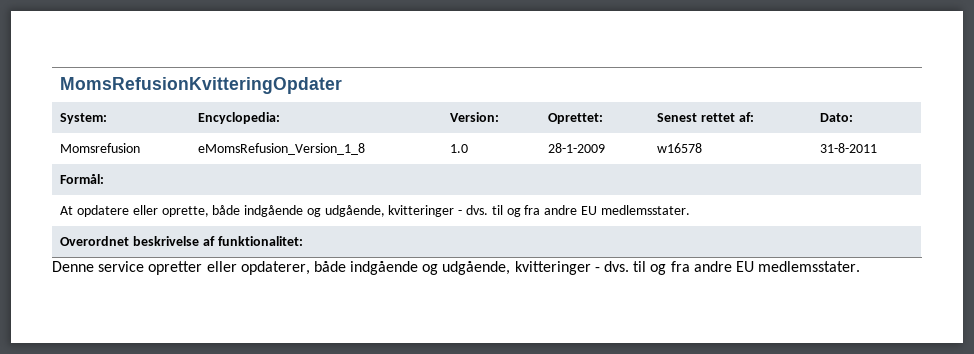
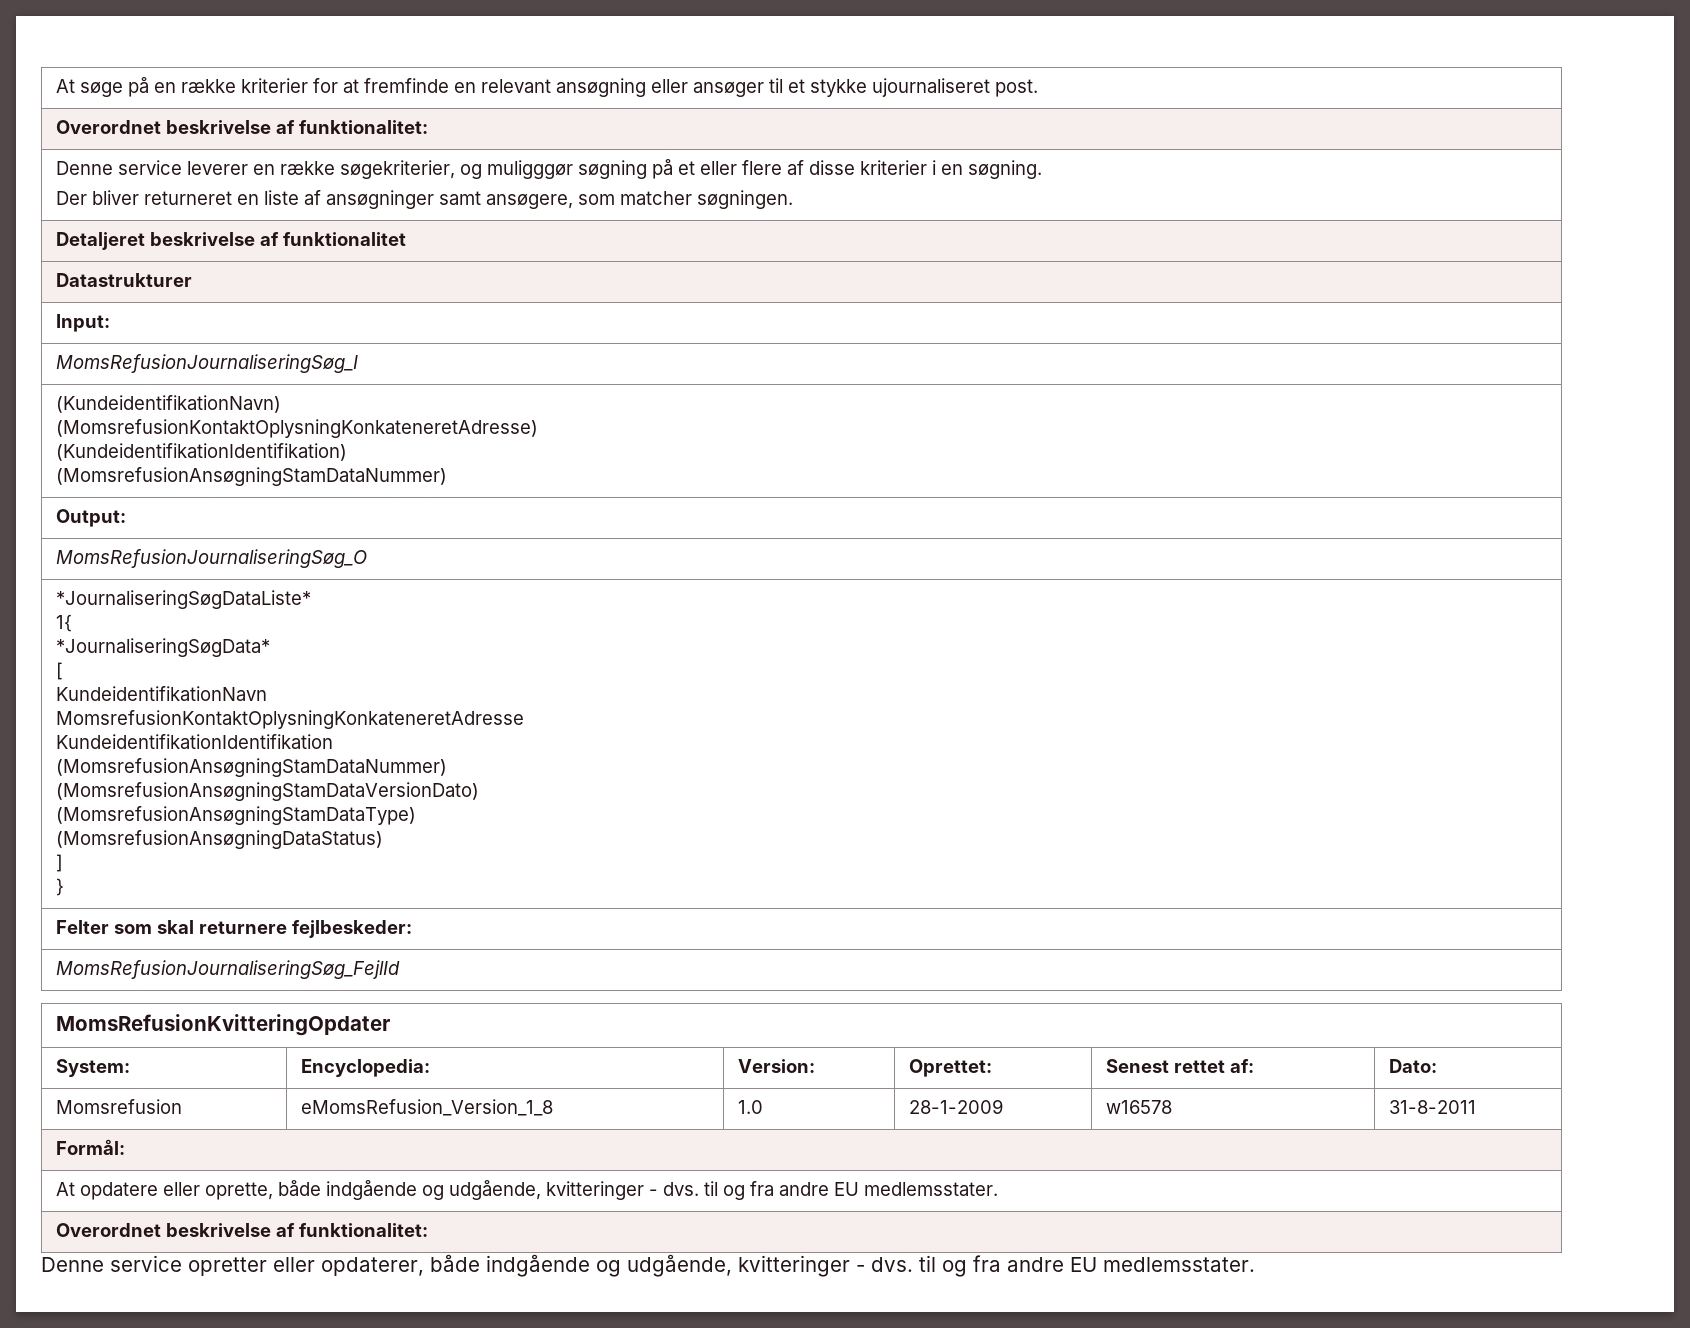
+ At søge på en række kriterier for at fremfinde en relevant ansøgning eller ansøger til et stykke ujournaliseret post.
+ Overordnet beskrivelse af funktionalitet:
+ Denne service leverer en række søgekriterier, og muligggør søgning på et eller flere af disse kriterier i en søgning.
+ Der bliver returneret en liste af ansøgninger samt ansøgere, som matcher søgningen.
+ Detaljeret beskrivelse af funktionalitet
+ Datastrukturer
+ Input:
+ MomsRefusionJournaliseringSøg_I
+ (KundeidentifikationNavn)
+ (MomsrefusionKontaktOplysningKonkateneretAdresse)
+ (KundeidentifikationIdentifikation)
+ (MomsrefusionAnsøgningStamDataNummer)
+ Output:
+ MomsRefusionJournaliseringSøg_O
+ *JournaliseringSøgDataListe*
+ 1{
+ *JournaliseringSøgData*
+ [
+ KundeidentifikationNavn
+ MomsrefusionKontaktOplysningKonkateneretAdresse
+ KundeidentifikationIdentifikation
+ (MomsrefusionAnsøgningStamDataNummer)
+ (MomsrefusionAnsøgningStamDataVersionDato)
+ (MomsrefusionAnsøgningStamDataType)
+ (MomsrefusionAnsøgningDataStatus)
+ ]
+ }
+ Felter som skal returnere fejlbeskeder:
+ MomsRefusionJournaliseringSøg_FejlId

